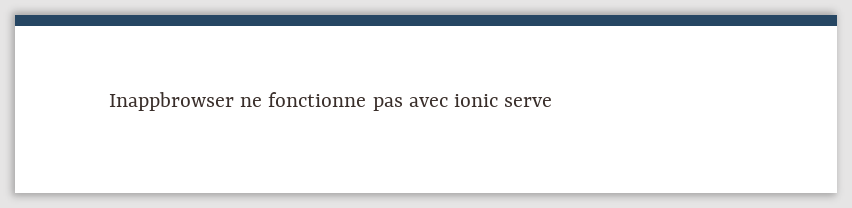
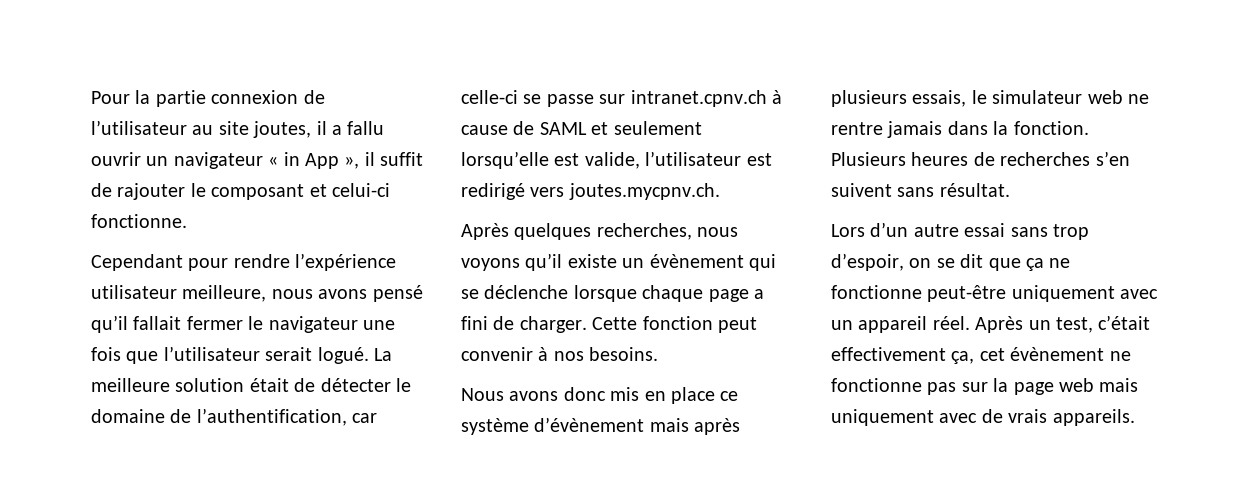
- Inappbrowser ne fonctionne pas avec ionic serve
+ Pour la partie connexion de l’utilisateur au site joutes, il a fallu ouvrir un navigateur « in App », il suffit de rajouter le composant et celui-ci fonctionne.
+ Cependant pour rendre l’expérience utilisateur meilleure, nous avons pensé qu’il fallait fermer le navigateur une fois que l’utilisateur serait logué. La meilleure solution était de détecter le domaine de l’authentification, car celle-ci se passe sur intranet.cpnv.ch à cause de SAML et seulement lorsqu’elle est valide, l’utilisateur est redirigé vers joutes.mycpnv.ch.
+ Après quelques recherches, nous voyons qu’il existe un évènement qui se déclenche lorsque chaque page a fini de charger. Cette fonction peut convenir à nos besoins.
+ Nous avons donc mis en place ce système d’évènement mais après plusieurs essais, le simulateur web ne rentre jamais dans la fonction. Plusieurs heures de recherches s’en suivent sans résultat.
+ Lors d’un autre essai sans trop d’espoir, on se dit que ça ne fonctionne peut-être uniquement avec un appareil réel. Après un test, c’était effectivement ça, cet évènement ne fonctionne pas sur la page web mais uniquement avec de vrais appareils.

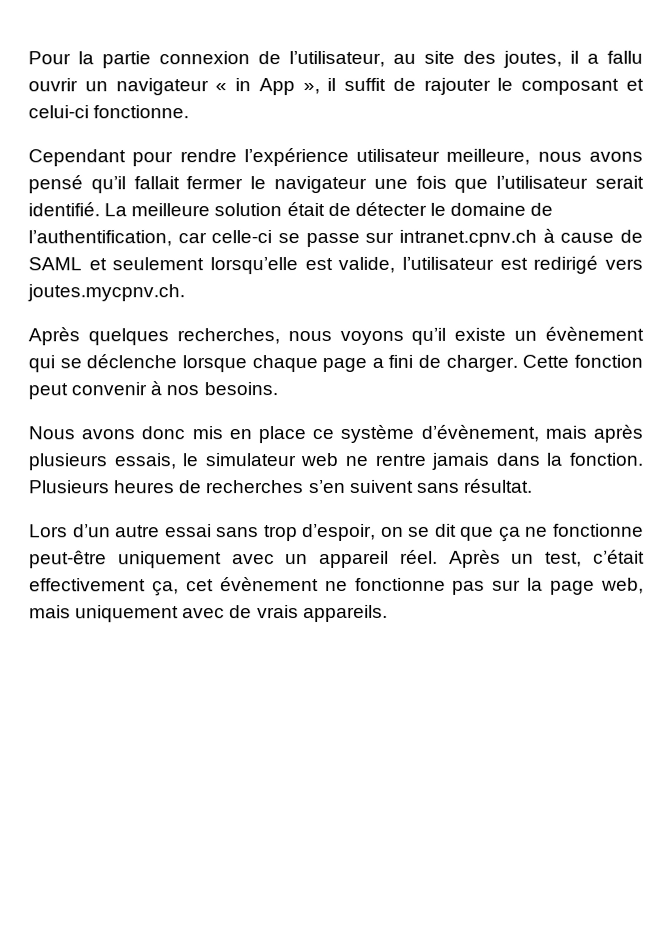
- Pour la partie connexion de l’utilisateur au site joutes, il a fallu ouvrir un navigateur « in App », il suffit de rajouter le composant et celui-ci fonctionne.
+ Pour la partie connexion de l’utilisateur, au site des joutes, il a fallu ouvrir un navigateur « in App », il suffit de rajouter le composant et celui-ci fonctionne.
- Cependant pour rendre l’expérience utilisateur meilleure, nous avons pensé qu’il fallait fermer le navigateur une fois que l’utilisateur serait logué.
+ Cependant pour rendre l’expérience utilisateur meilleure, nous avons pensé qu’il fallait fermer le navigateur une fois que l’utilisateur serait identifié.
- Nous avons donc mis en place ce système d’évènement mais après plusieurs essais, le simulateur web ne rentre jamais dans la fonction.
+ Nous avons donc mis en place ce système d’évènement, mais après plusieurs essais, le simulateur web ne rentre jamais dans la fonction.
- Après un test, c’était effectivement ça, cet évènement ne fonctionne pas sur la page web mais uniquement avec de vrais appareils.
+ Après un test, c’était effectivement ça, cet évènement ne fonctionne pas sur la page web, mais uniquement avec de vrais appareils.

